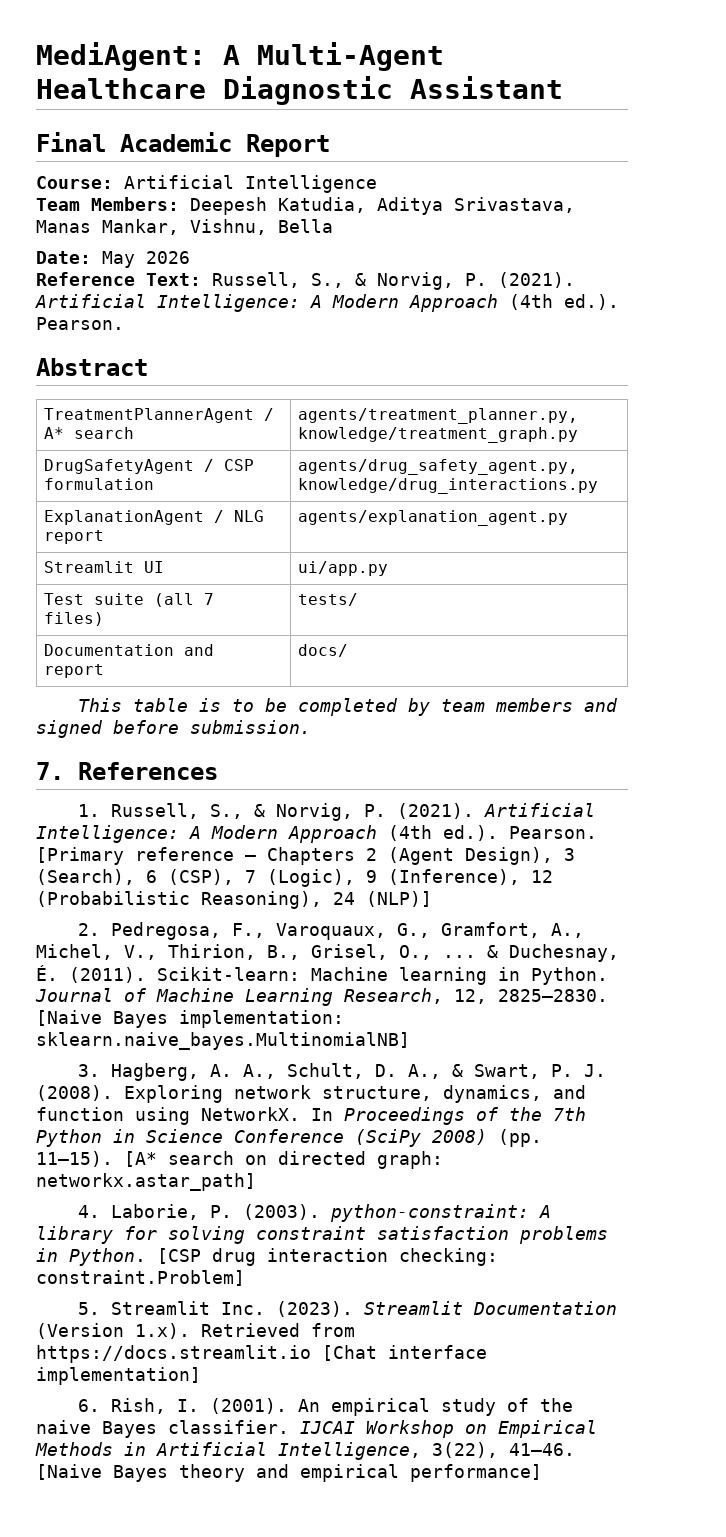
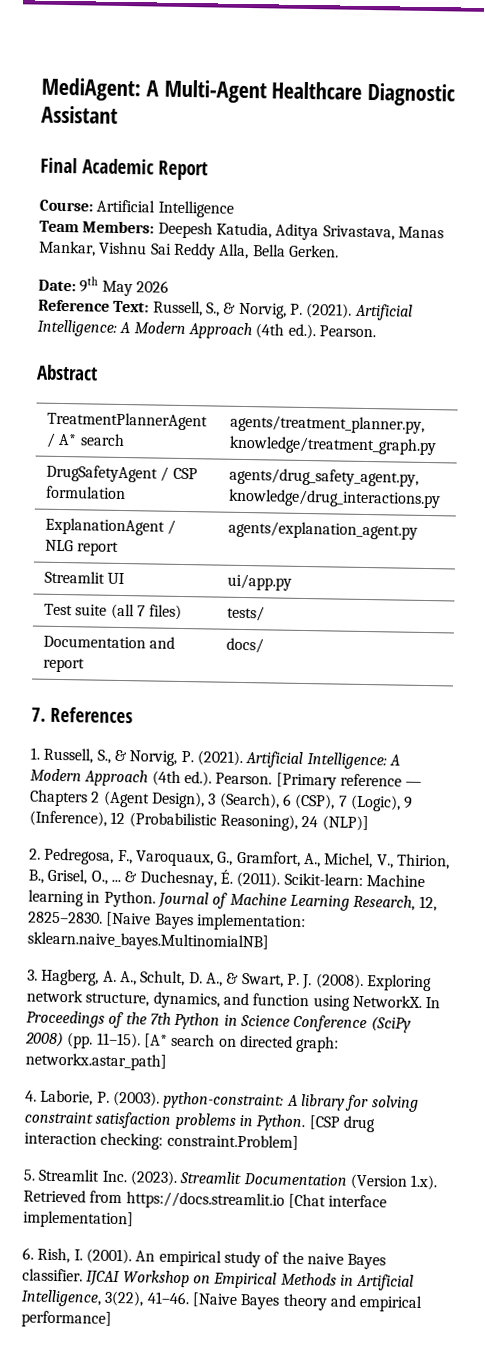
- Team Members: Deepesh Katudia, Aditya Srivastava, Manas Mankar, Vishnu, Bella
+ Team Members: Deepesh Katudia, Aditya Srivastava, Manas Mankar, Vishnu Sai Reddy Alla, Bella Gerken.
- Date: May 2026
+ Date: 9th May 2026
- This table is to be completed by team members and signed before submission.

